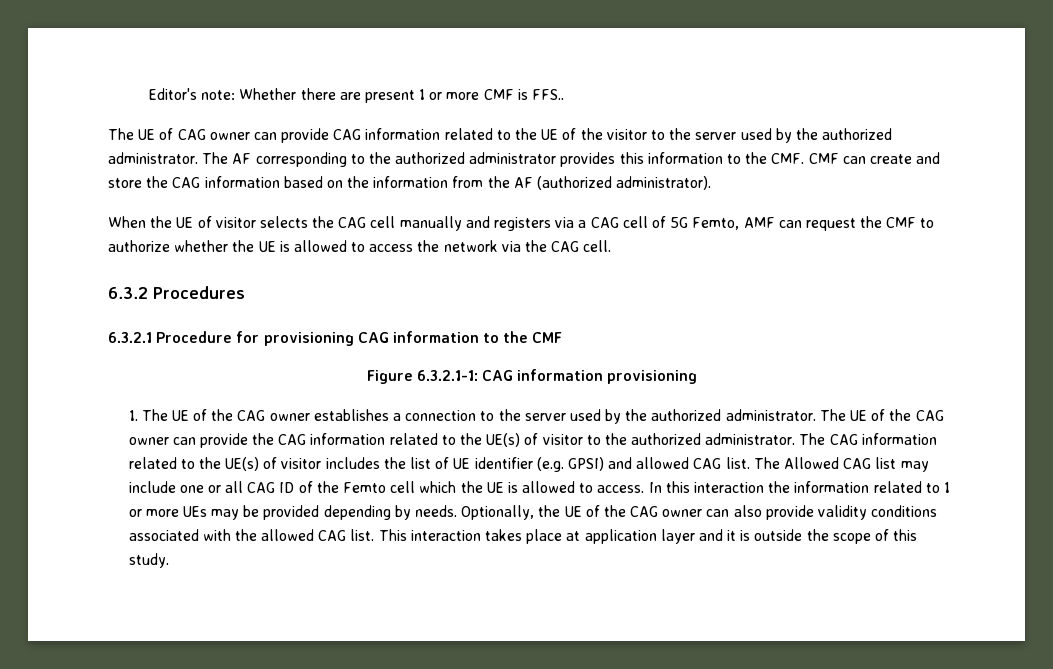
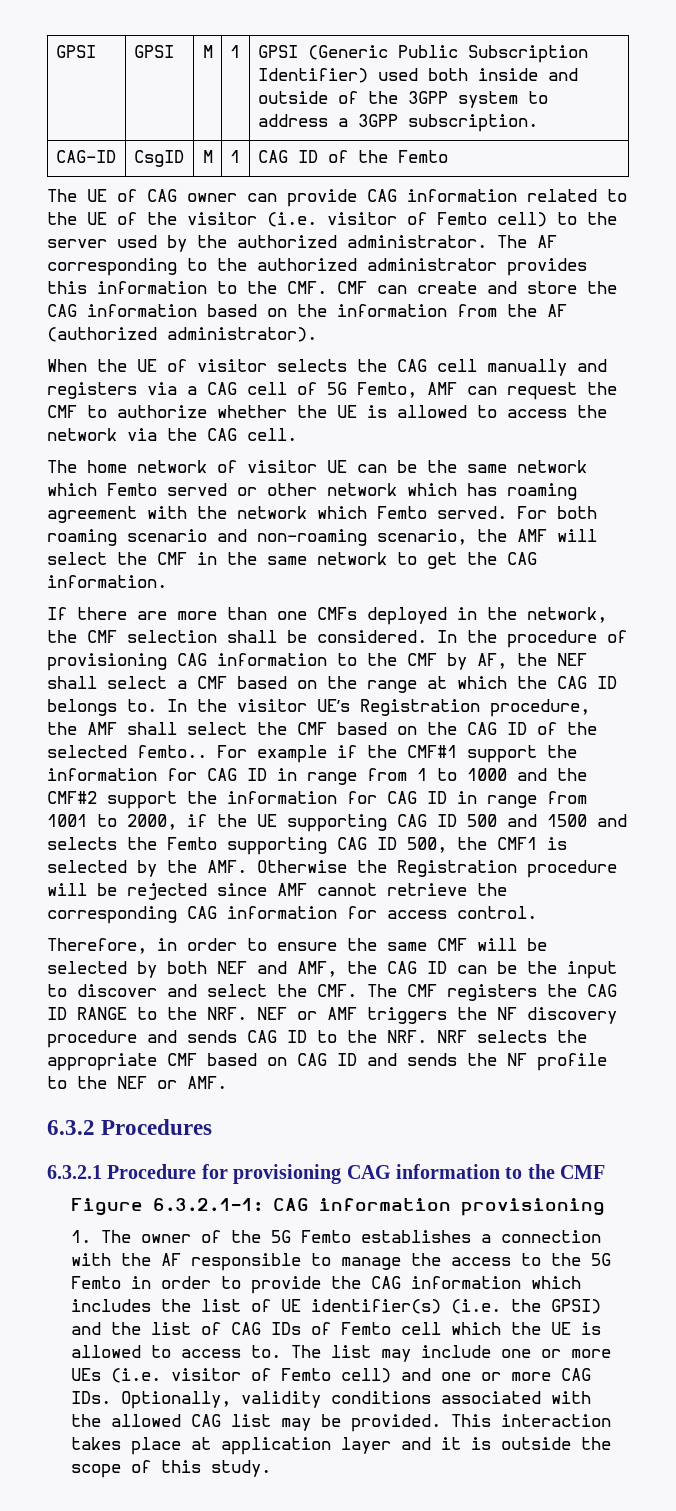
- Editor's note: Whether there are present 1 or more CMF is FFS..
+ GPSI | GPSI | M | 1 | GPSI (Generic Public Subscription Identifier) used both inside and outside of the 3GPP system to address a 3GPP subscription.
+ CAG-ID | CsgID | M | 1 | CAG ID of the Femto
- The UE of CAG owner can provide CAG information related to the UE of the visitor to the server used by the authorized administrator.
+ The UE of CAG owner can provide CAG information related to the UE of the visitor (i.e. visitor of Femto cell) to the server used by the authorized administrator.
+ The home network of visitor UE can be the same network which Femto served or other network which has roaming agreement with the network which Femto served. For both roaming scenario and non-roaming scenario, the AMF will select the CMF in the same network to get the CAG information.
+ If there are more than one CMFs deployed in the network, the CMF selection shall be considered. In the procedure of provisioning CAG information to the CMF by AF, the NEF shall select a CMF based on the range at which the CAG ID belongs to. In the visitor UE’s Registration procedure, the AMF shall select the CMF based on the CAG ID of the selected femto.. For example if the CMF#1 support the information for CAG ID in range from 1 to 1000 and the CMF#2 support the information for CAG ID in range from 1001 to 2000, if the UE supporting CAG ID 500 and 1500 and selects the Femto supporting CAG ID 500, the CMF1 is selected by the AMF. Otherwise the Registration procedure will be rejected since AMF cannot retrieve the corresponding CAG information for access control.
+ Therefore, in order to ensure the same CMF will be selected by both NEF and AMF, the CAG ID can be the input to discover and select the CMF. The CMF registers the CAG ID RANGE to the NRF. NEF or AMF triggers the NF discovery procedure and sends CAG ID to the NRF. NRF selects the appropriate CMF based on CAG ID and sends the NF profile to the NEF or AMF.
- 1. The UE of the CAG owner establishes a connection to the server used by the authorized administrator. The UE of the CAG owner can provide the CAG information related to the UE(s) of visitor to the authorized administrator. The CAG information related to the UE(s) of visitor includes the list of UE identifier (e.g. GPSI) and allowed CAG list. The Allowed CAG list may include one or all CAG ID of the Femto cell which the UE is allowed to access. In this interaction the information related to 1 or more UEs may be provided depending by needs. Optionally, the UE of the CAG owner can also provide validity conditions associated with the allowed CAG list.
+ 1. The owner of the 5G Femto establishes a connection with the AF responsible to manage the access to the 5G Femto in order to provide the CAG information which includes the list of UE identifier(s) (i.e. the GPSI) and the list of CAG IDs of Femto cell which the UE is allowed to access to. The list may include one or more UEs (i.e. visitor of Femto cell) and one or more CAG IDs. Optionally, validity conditions associated with the allowed CAG list may be provided.

